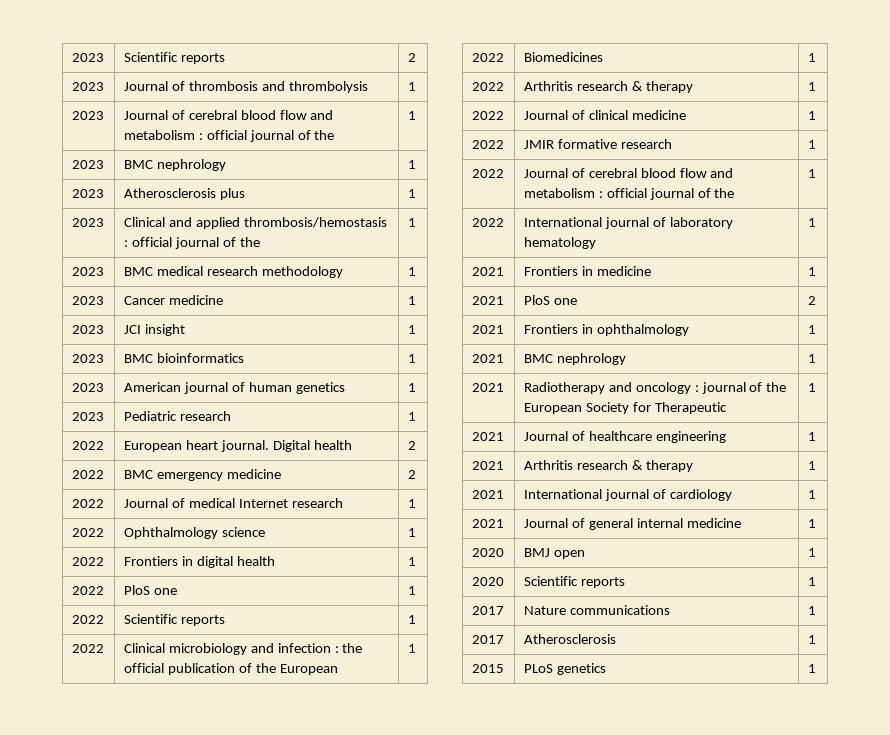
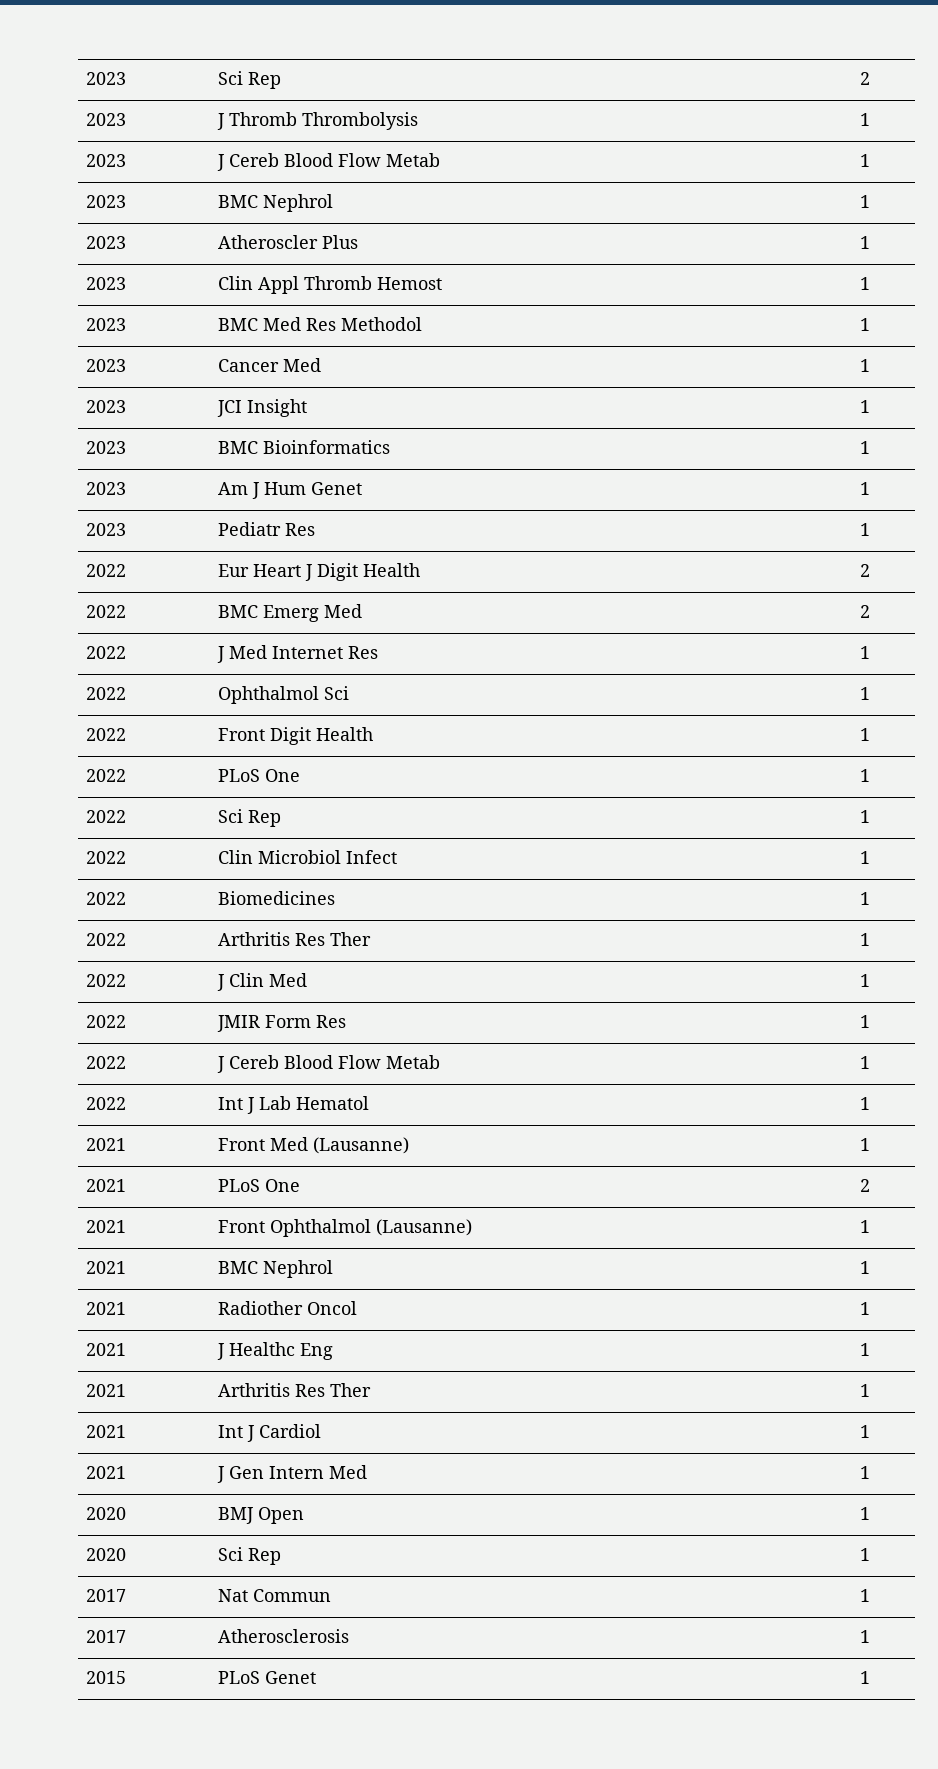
- 2023 | Scientific reports | 2
+ 2023 | Sci Rep | 2
- 2023 | Journal of thrombosis and thrombolysis | 1
- 2023 | Journal of cerebral blood flow and metabolism : official journal of the | 1
- 2023 | BMC nephrology | 1
- 2023 | Atherosclerosis plus | 1
- 2023 | Clinical and applied thrombosis/hemostasis : official journal of the | 1
- 2023 | BMC medical research methodology | 1
+ 2023 | J Thromb Thrombolysis | 1
+ 2023 | J Cereb Blood Flow Metab | 1
+ 2023 | BMC Nephrol | 1
+ 2023 | Atheroscler Plus | 1
+ 2023 | Clin Appl Thromb Hemost | 1
+ 2023 | BMC Med Res Methodol | 1
- 2023 | Cancer medicine | 1
+ 2023 | Cancer Med | 1
- 2023 | JCI insight | 1
- 2023 | BMC bioinformatics | 1
- 2023 | American journal of human genetics | 1
- 2023 | Pediatric research | 1
- 2022 | European heart journal. Digital health | 2
+ 2023 | JCI Insight | 1
+ 2023 | BMC Bioinformatics | 1
+ 2023 | Am J Hum Genet | 1
+ 2023 | Pediatr Res | 1
+ 2022 | Eur Heart J Digit Health | 2
- 2022 | BMC emergency medicine | 2
- 2022 | Journal of medical Internet research | 1
- 2022 | Ophthalmology science | 1
- 2022 | Frontiers in digital health | 1
- 2022 | PloS one | 1
- 2022 | Scientific reports | 1
- 2022 | Clinical microbiology and infection : the official publication of the European | 1
+ 2022 | BMC Emerg Med | 2
+ 2022 | J Med Internet Res | 1
+ 2022 | Ophthalmol Sci | 1
+ 2022 | Front Digit Health | 1
+ 2022 | PLoS One | 1
+ 2022 | Sci Rep | 1
+ 2022 | Clin Microbiol Infect | 1
- 2022 | Arthritis research & therapy | 1
- 2022 | Journal of clinical medicine | 1
+ 2022 | Arthritis Res Ther | 1
+ 2022 | J Clin Med | 1
- 2022 | JMIR formative research | 1
- 2022 | Journal of cerebral blood flow and metabolism : official journal of the | 1
- 2022 | International journal of laboratory hematology | 1
- 2021 | Frontiers in medicine | 1
- 2021 | PloS one | 2
+ 2022 | JMIR Form Res | 1
+ 2022 | J Cereb Blood Flow Metab | 1
+ 2022 | Int J Lab Hematol | 1
+ 2021 | Front Med (Lausanne) | 1
+ 2021 | PLoS One | 2
- 2021 | Frontiers in ophthalmology | 1
+ 2021 | Front Ophthalmol (Lausanne) | 1
- 2021 | BMC nephrology | 1
- 2021 | Radiotherapy and oncology : journal of the European Society for Therapeutic | 1
- 2021 | Journal of healthcare engineering | 1
+ 2021 | BMC Nephrol | 1
+ 2021 | Radiother Oncol | 1
+ 2021 | J Healthc Eng | 1
- 2021 | Arthritis research & therapy | 1
- 2021 | International journal of cardiology | 1
- 2021 | Journal of general internal medicine | 1
+ 2021 | Arthritis Res Ther | 1
+ 2021 | Int J Cardiol | 1
+ 2021 | J Gen Intern Med | 1
- 2020 | BMJ open | 1
- 2020 | Scientific reports | 1
- 2017 | Nature communications | 1
+ 2020 | BMJ Open | 1
+ 2020 | Sci Rep | 1
+ 2017 | Nat Commun | 1
- 2015 | PLoS genetics | 1
+ 2015 | PLoS Genet | 1

